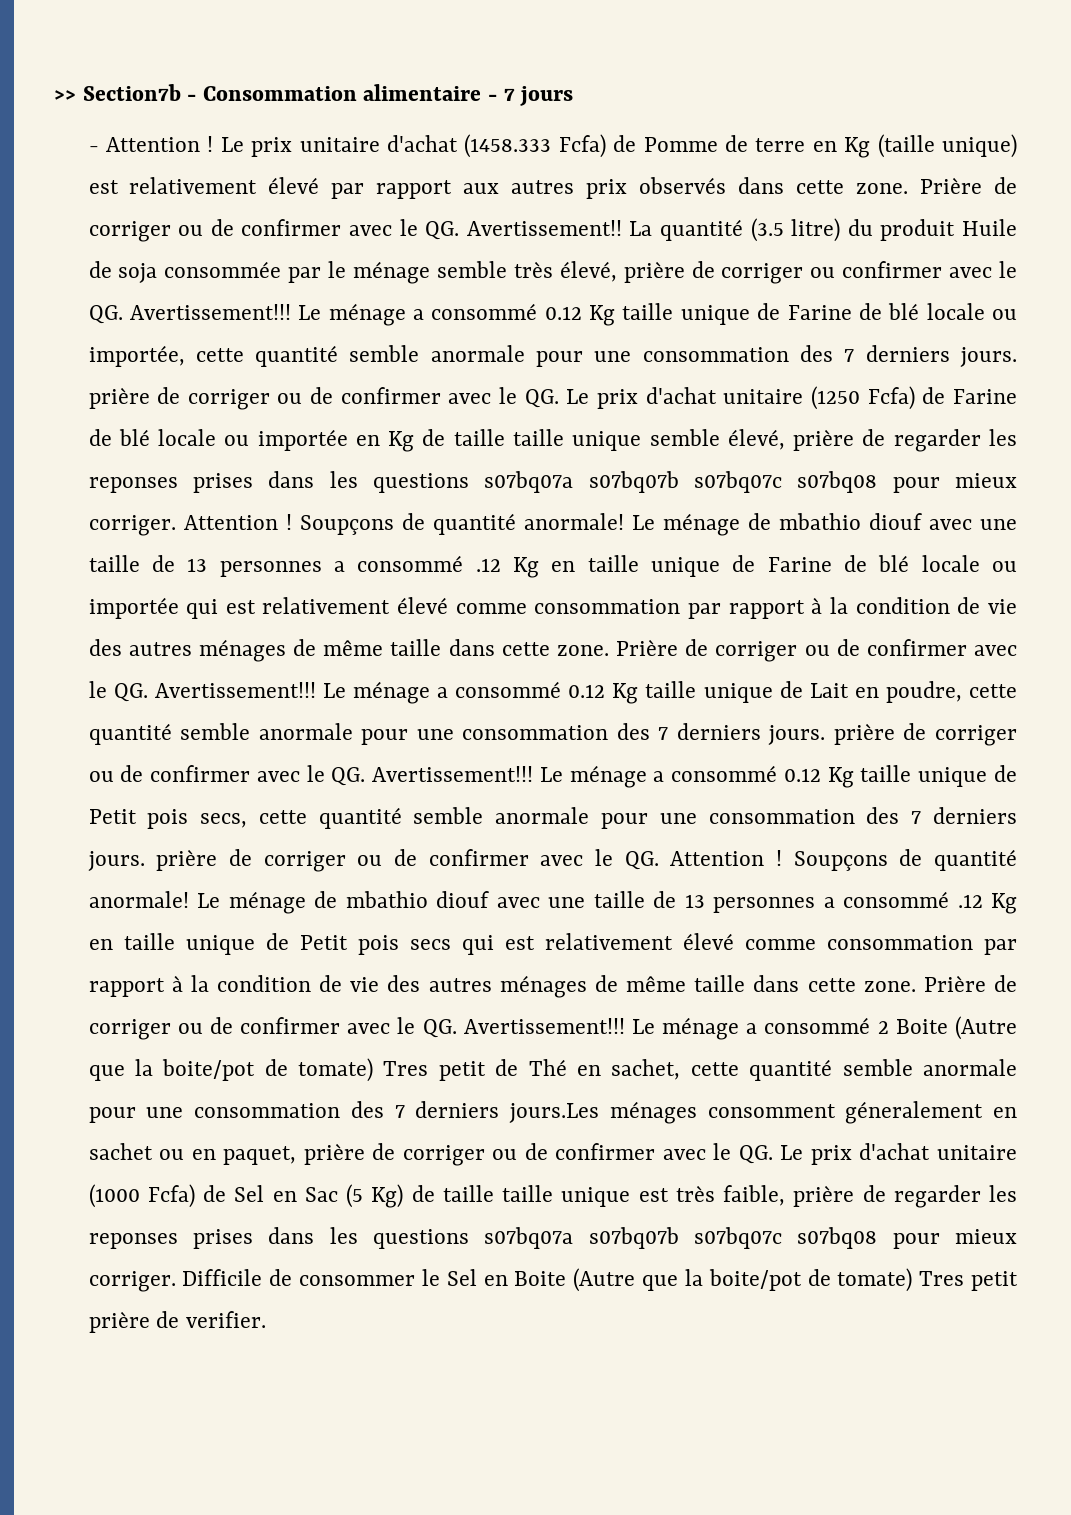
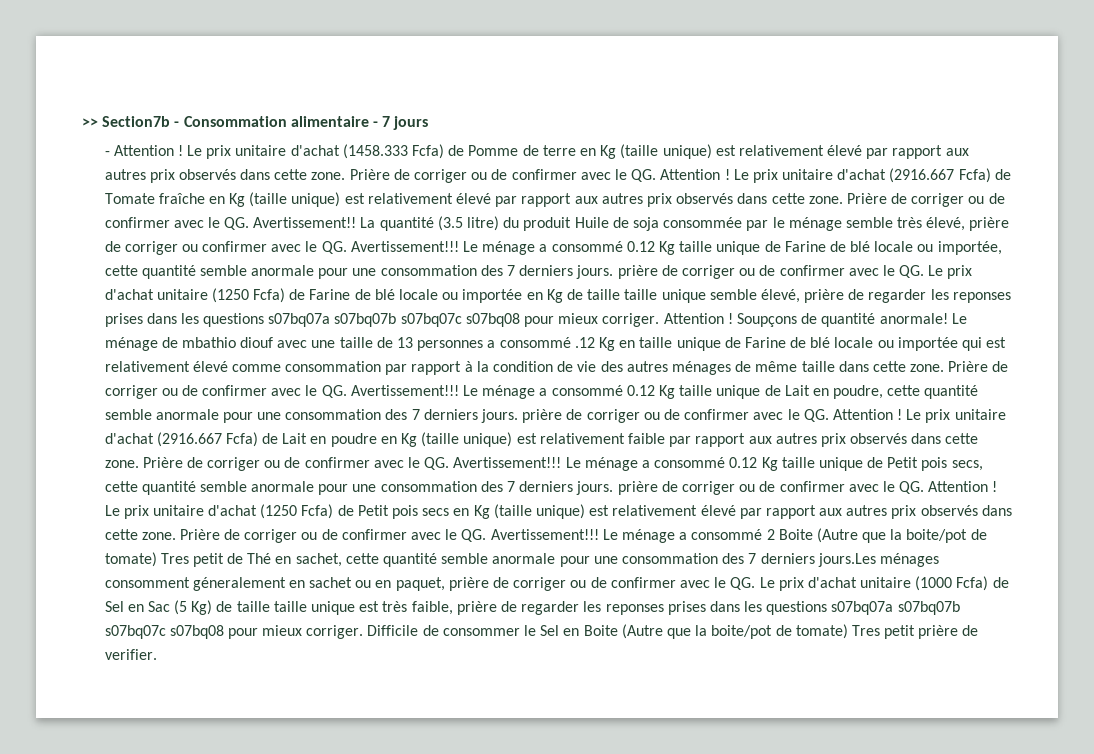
- Prière de corriger ou de confirmer avec le QG. Avertissement!!
+ Prière de corriger ou de confirmer avec le QG. Attention ! Le prix unitaire d'achat (2916.667 Fcfa) de Tomate fraîche en Kg (taille unique) est relativement élevé par rapport aux autres prix observés dans cette zone. Prière de corriger ou de confirmer avec le QG. Avertissement!!
- Le ménage a consommé 0.12 Kg taille unique de Lait en poudre, cette quantité semble anormale pour une consommation des 7 derniers jours. prière de corriger ou de confirmer avec le QG. Avertissement!!!
+ Le ménage a consommé 0.12 Kg taille unique de Lait en poudre, cette quantité semble anormale pour une consommation des 7 derniers jours. prière de corriger ou de confirmer avec le QG. Attention ! Le prix unitaire d'achat (2916.667 Fcfa) de Lait en poudre en Kg (taille unique) est relativement faible par rapport aux autres prix observés dans cette zone. Prière de corriger ou de confirmer avec le QG. Avertissement!!!
- Soupçons de quantité anormale! Le ménage de mbathio diouf avec une taille de 13 personnes a consommé .12 Kg en taille unique de Petit pois secs qui est relativement élevé comme consommation par rapport à la condition de vie des autres ménages de même taille dans cette zone.
+ Le prix unitaire d'achat (1250 Fcfa) de Petit pois secs en Kg (taille unique) est relativement élevé par rapport aux autres prix observés dans cette zone.

